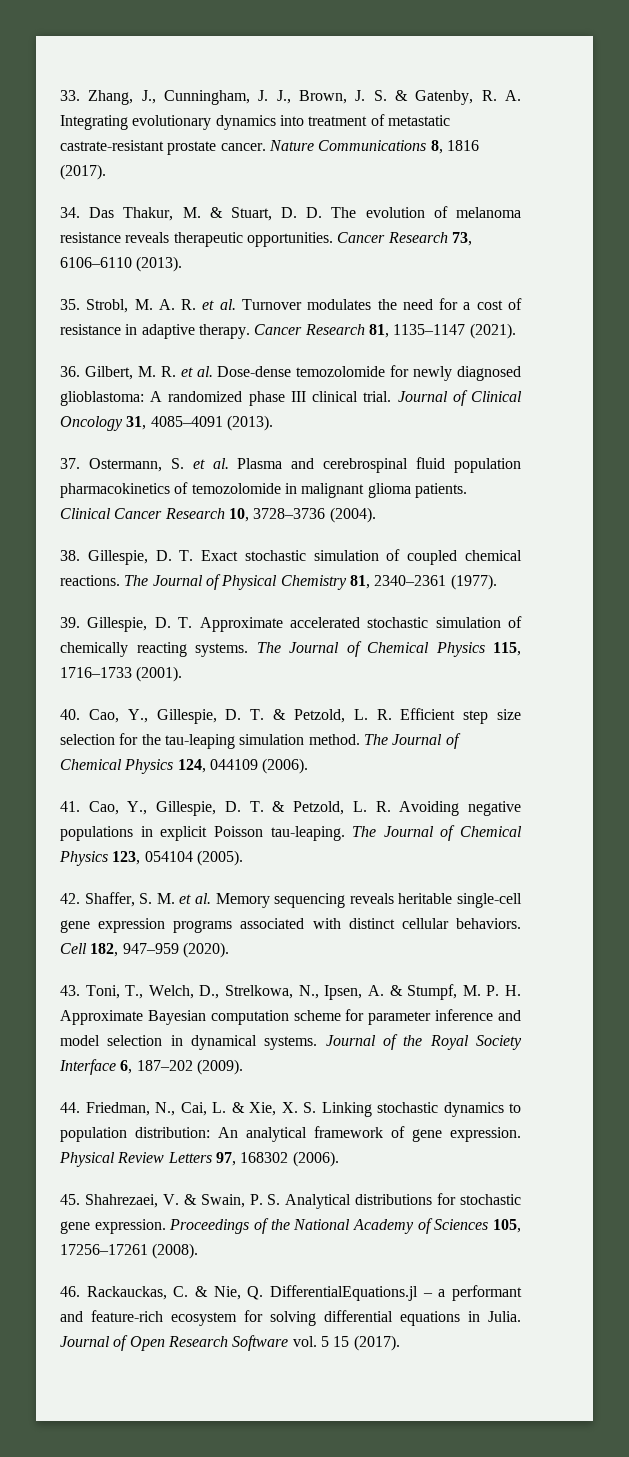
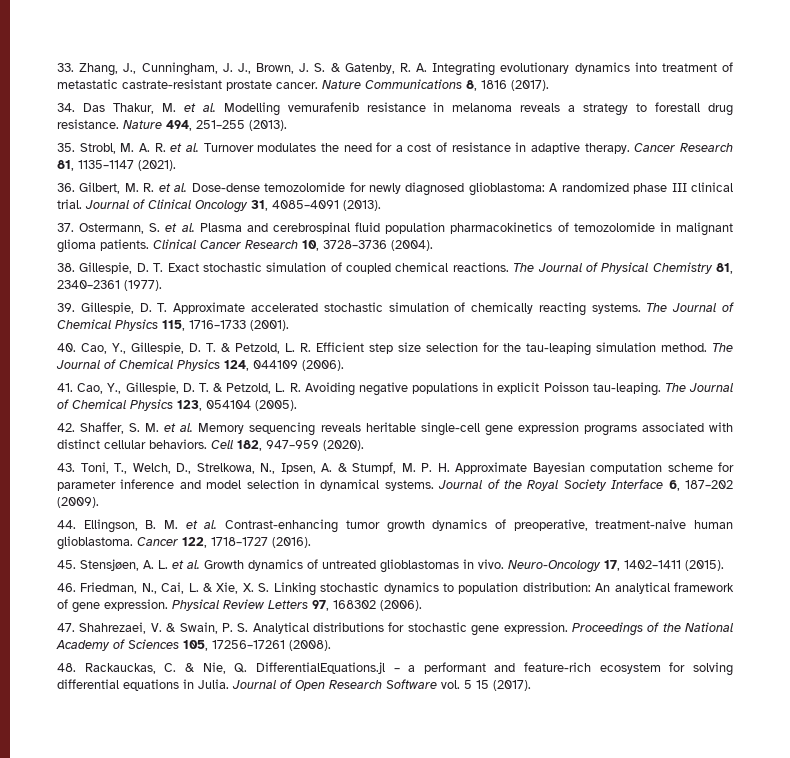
- 34. Das Thakur, M. & Stuart, D. D. The evolution of melanoma resistance reveals therapeutic opportunities. Cancer Research 73, 6106–6110 (2013).
+ 34. Das Thakur, M. et al. Modelling vemurafenib resistance in melanoma reveals a strategy to forestall drug resistance. Nature 494, 251–255 (2013).
- 44. Friedman, N., Cai, L. & Xie, X. S. Linking stochastic dynamics to population distribution: An analytical framework of gene expression.
+ 44. Ellingson, B. M. et al. Contrast-enhancing tumor growth dynamics of preoperative, treatment-naive human glioblastoma. Cancer 122, 1718–1727 (2016).
+ 45. Stensjøen, A. L. et al. Growth dynamics of untreated glioblastomas in vivo. Neuro-Oncology 17, 1402–1411 (2015).
+ 46. Friedman, N., Cai, L. & Xie, X. S. Linking stochastic dynamics to population distribution: An analytical framework of gene expression.
- 45. Shahrezaei, V. & Swain, P. S. Analytical distributions for stochastic gene expression.
+ 47. Shahrezaei, V. & Swain, P. S. Analytical distributions for stochastic gene expression.
- 46. Rackauckas, C. & Nie, Q. DifferentialEquations.jl – a performant and feature-rich ecosystem for solving differential equations in Julia.
+ 48. Rackauckas, C. & Nie, Q. DifferentialEquations.jl – a performant and feature-rich ecosystem for solving differential equations in Julia.

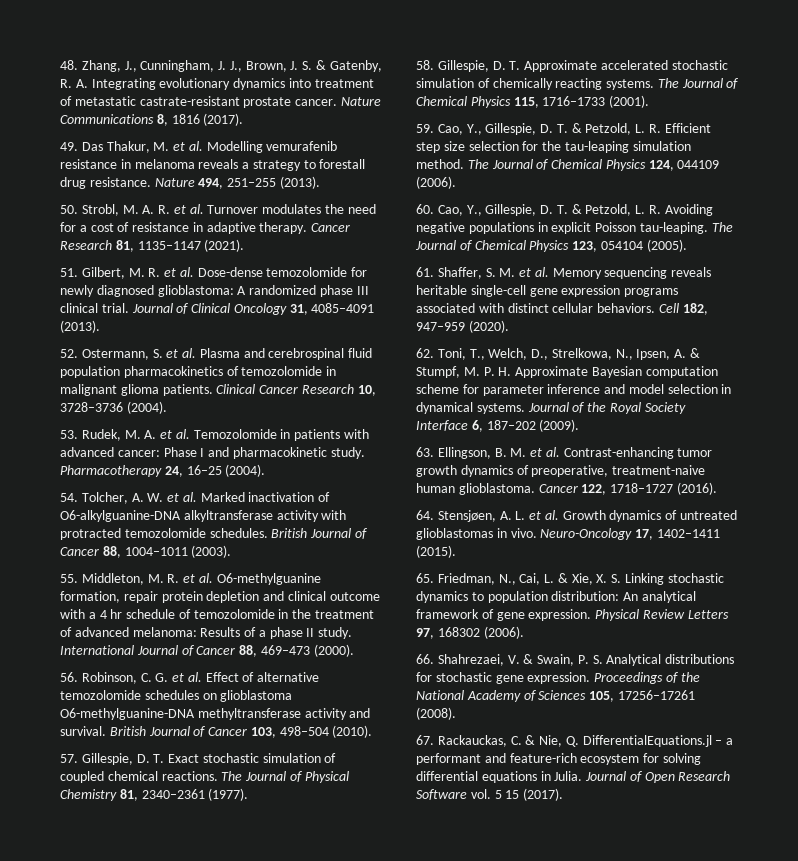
- 33. Zhang, J., Cunningham, J. J., Brown, J. S. & Gatenby, R. A. Integrating evolutionary dynamics into treatment of metastatic castrate-resistant prostate cancer.
+ 48. Zhang, J., Cunningham, J. J., Brown, J. S. & Gatenby, R. A. Integrating evolutionary dynamics into treatment of metastatic castrate-resistant prostate cancer.
- 34. Das Thakur, M. et al. Modelling vemurafenib resistance in melanoma reveals a strategy to forestall drug resistance.
+ 49. Das Thakur, M. et al. Modelling vemurafenib resistance in melanoma reveals a strategy to forestall drug resistance.
- 35. Strobl, M. A. R. et al. Turnover modulates the need for a cost of resistance in adaptive therapy.
+ 50. Strobl, M. A. R. et al. Turnover modulates the need for a cost of resistance in adaptive therapy.
- 36. Gilbert, M. R. et al. Dose-dense temozolomide for newly diagnosed glioblastoma: A randomized phase III clinical trial.
+ 51. Gilbert, M. R. et al. Dose-dense temozolomide for newly diagnosed glioblastoma: A randomized phase III clinical trial.
- 37. Ostermann, S. et al. Plasma and cerebrospinal fluid population pharmacokinetics of temozolomide in malignant glioma patients.
+ 52. Ostermann, S. et al. Plasma and cerebrospinal fluid population pharmacokinetics of temozolomide in malignant glioma patients.
- 38. Gillespie, D. T. Exact stochastic simulation of coupled chemical reactions.
+ 53. Rudek, M. A. et al. Temozolomide in patients with advanced cancer: Phase I and pharmacokinetic study. Pharmacotherapy 24, 16–25 (2004).
+ 54. Tolcher, A. W. et al. Marked inactivation of O6-alkylguanine-DNA alkyltransferase activity with protracted temozolomide schedules. British Journal of Cancer 88, 1004–1011 (2003).
+ 55. Middleton, M. R. et al. O6-methylguanine formation, repair protein depletion and clinical outcome with a 4 hr schedule of temozolomide in the treatment of advanced melanoma: Results of a phase II study. International Journal of Cancer 88, 469–473 (2000).
+ 56. Robinson, C. G. et al. Effect of alternative temozolomide schedules on glioblastoma O6-methylguanine-DNA methyltransferase activity and survival. British Journal of Cancer 103, 498–504 (2010).
+ 57. Gillespie, D. T. Exact stochastic simulation of coupled chemical reactions.
- 39. Gillespie, D. T. Approximate accelerated stochastic simulation of chemically reacting systems.
+ 58. Gillespie, D. T. Approximate accelerated stochastic simulation of chemically reacting systems.
- 40. Cao, Y., Gillespie, D. T. & Petzold, L. R. Efficient step size selection for the tau-leaping simulation method.
+ 59. Cao, Y., Gillespie, D. T. & Petzold, L. R. Efficient step size selection for the tau-leaping simulation method.
- 41. Cao, Y., Gillespie, D. T. & Petzold, L. R. Avoiding negative populations in explicit Poisson tau-leaping.
+ 60. Cao, Y., Gillespie, D. T. & Petzold, L. R. Avoiding negative populations in explicit Poisson tau-leaping.
- 42. Shaffer, S. M. et al. Memory sequencing reveals heritable single-cell gene expression programs associated with distinct cellular behaviors.
+ 61. Shaffer, S. M. et al. Memory sequencing reveals heritable single-cell gene expression programs associated with distinct cellular behaviors.
- 43. Toni, T., Welch, D., Strelkowa, N., Ipsen, A. & Stumpf, M. P. H. Approximate Bayesian computation scheme for parameter inference and model selection in dynamical systems.
+ 62. Toni, T., Welch, D., Strelkowa, N., Ipsen, A. & Stumpf, M. P. H. Approximate Bayesian computation scheme for parameter inference and model selection in dynamical systems.
- 44. Ellingson, B. M. et al. Contrast-enhancing tumor growth dynamics of preoperative, treatment-naive human glioblastoma.
+ 63. Ellingson, B. M. et al. Contrast-enhancing tumor growth dynamics of preoperative, treatment-naive human glioblastoma.
- 45. Stensjøen, A. L. et al. Growth dynamics of untreated glioblastomas in vivo.
+ 64. Stensjøen, A. L. et al. Growth dynamics of untreated glioblastomas in vivo.
- 46. Friedman, N., Cai, L. & Xie, X. S. Linking stochastic dynamics to population distribution: An analytical framework of gene expression.
+ 65. Friedman, N., Cai, L. & Xie, X. S. Linking stochastic dynamics to population distribution: An analytical framework of gene expression.
- 47. Shahrezaei, V. & Swain, P. S. Analytical distributions for stochastic gene expression.
+ 66. Shahrezaei, V. & Swain, P. S. Analytical distributions for stochastic gene expression.
- 48. Rackauckas, C. & Nie, Q. DifferentialEquations.jl – a performant and feature-rich ecosystem for solving differential equations in Julia.
+ 67. Rackauckas, C. & Nie, Q. DifferentialEquations.jl – a performant and feature-rich ecosystem for solving differential equations in Julia.

